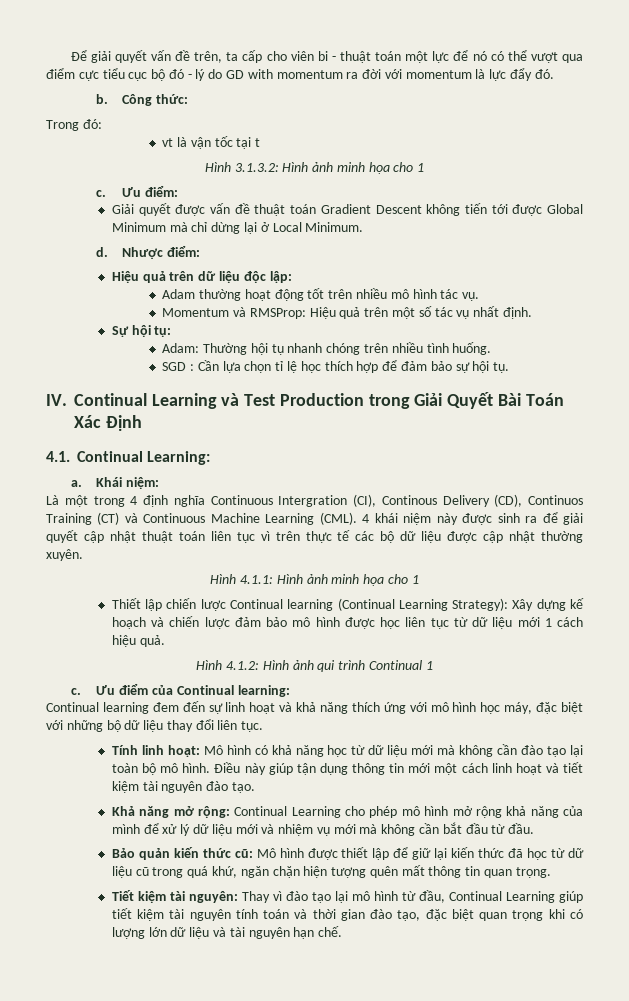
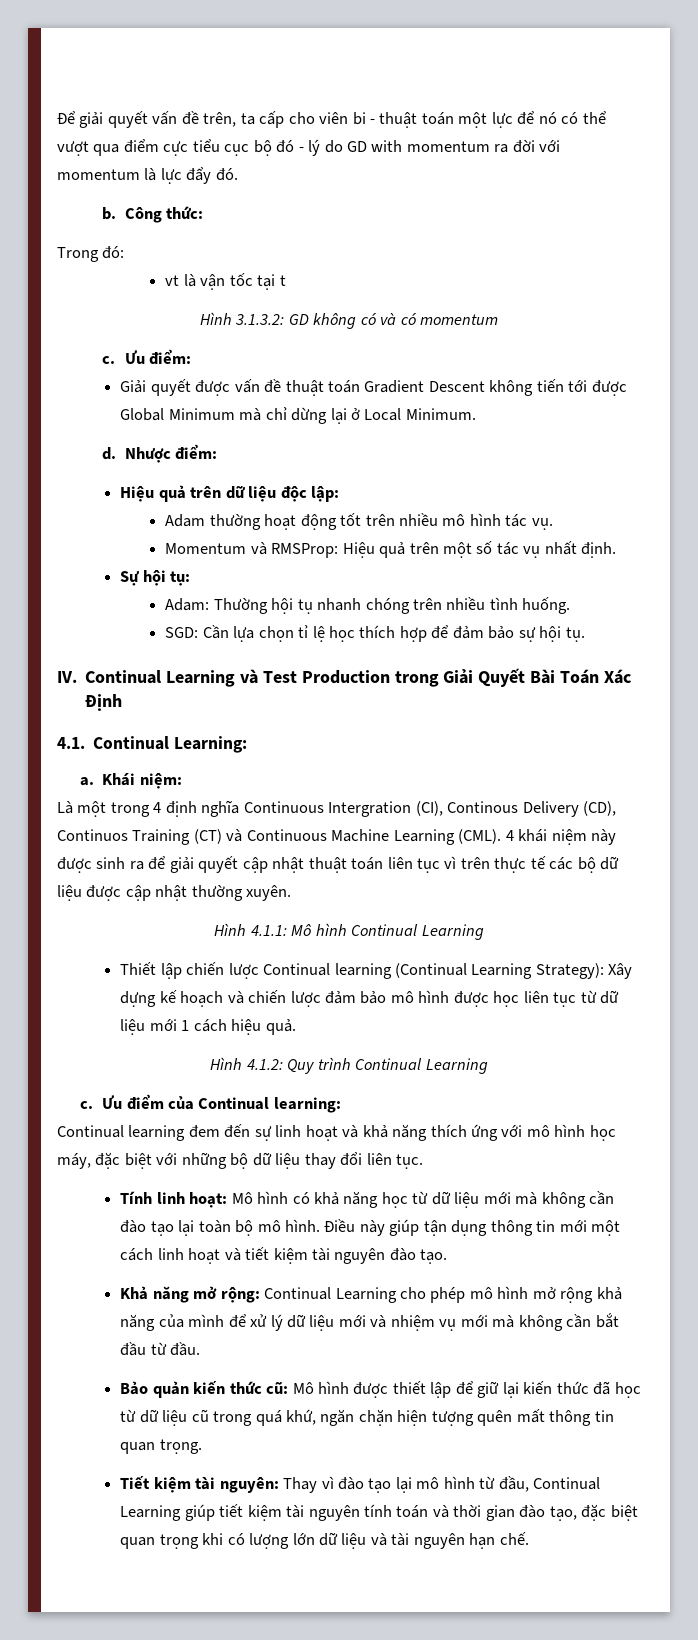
- Hình 3.1.3.2: Hình ảnh minh họa cho 1
+ Hình 3.1.3.2: GD không có và có momentum
- SGD : Cần lựa chọn tỉ lệ học thích hợp để đảm bảo sự hội tụ.
+ SGD: Cần lựa chọn tỉ lệ học thích hợp để đảm bảo sự hội tụ.
- Hình 4.1.1: Hình ảnh minh họa cho 1
+ Hình 4.1.1: Mô hình Continual Learning
- Hình 4.1.2: Hình ảnh qui trình Continual 1
+ Hình 4.1.2: Quy trình Continual Learning

